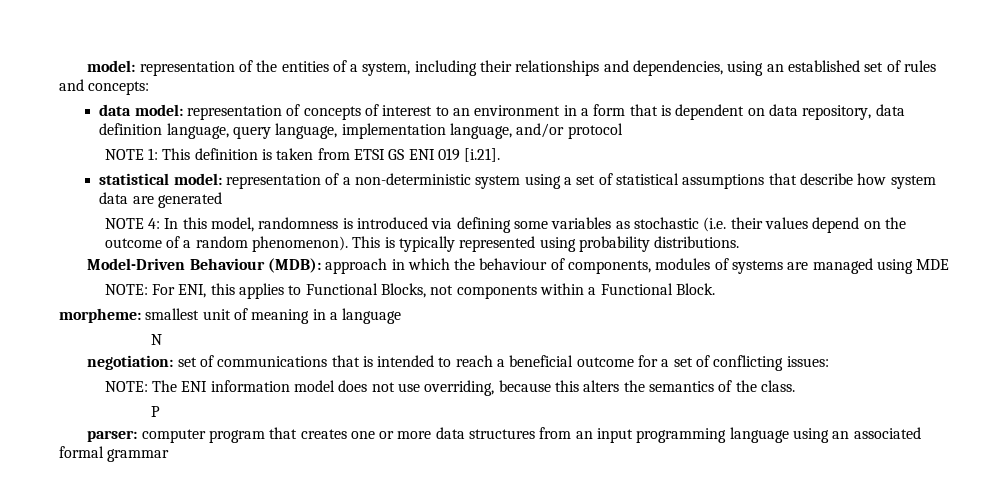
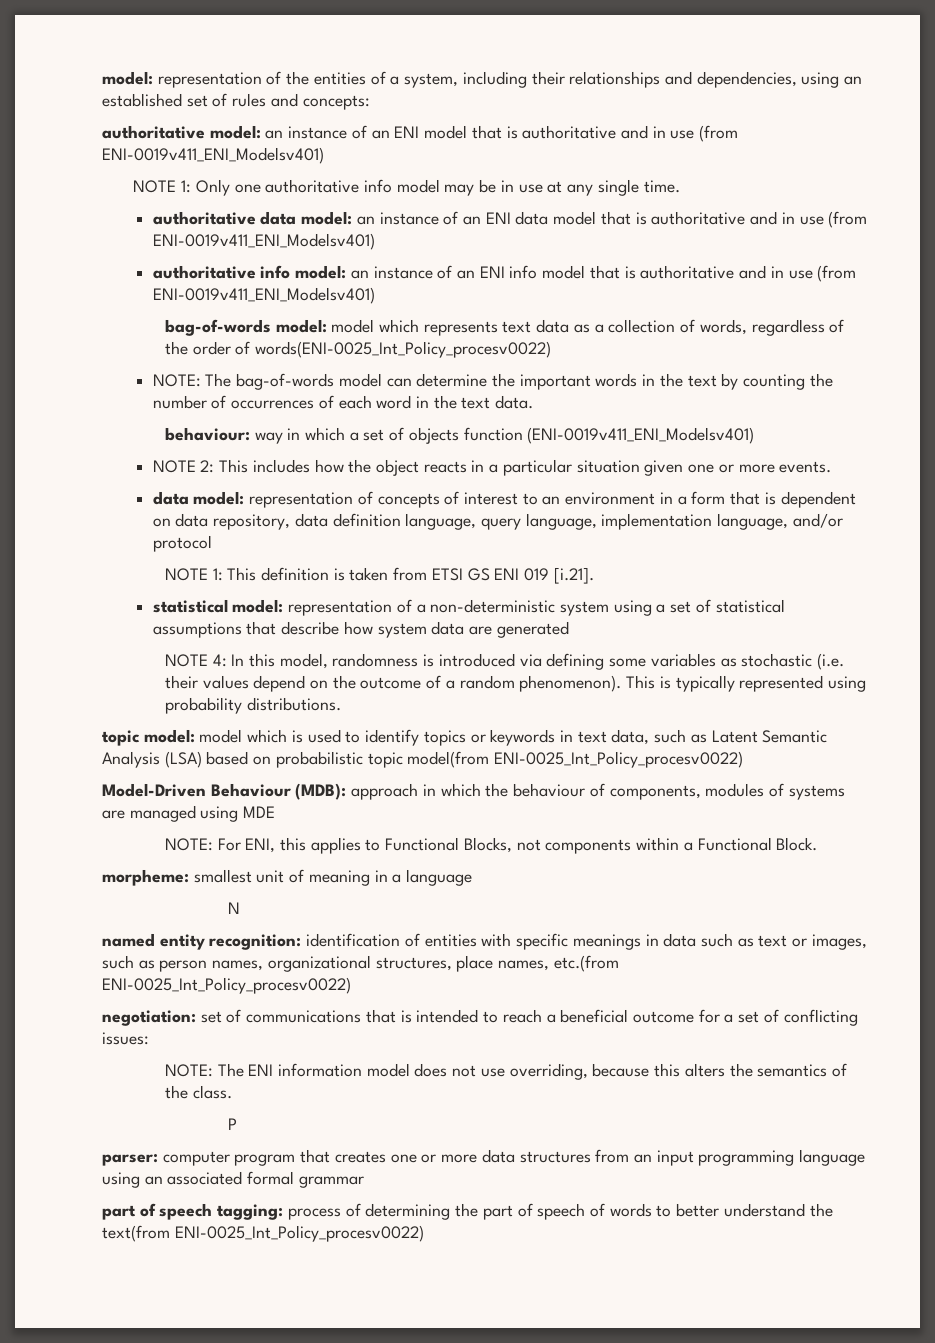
+ authoritative model: an instance of an ENI model that is authoritative and in use (from ENI-0019v411_ENI_Modelsv401)
+ NOTE 1: Only one authoritative info model may be in use at any single time.
+ authoritative data model: an instance of an ENI data model that is authoritative and in use (from ENI-0019v411_ENI_Modelsv401)
+ authoritative info model: an instance of an ENI info model that is authoritative and in use (from ENI-0019v411_ENI_Modelsv401)
+ bag-of-words model: model which represents text data as a collection of words, regardless of the order of words(ENI-0025_Int_Policy_procesv0022)
+ NOTE: The bag-of-words model can determine the important words in the text by counting the number of occurrences of each word in the text data.
+ behaviour: way in which a set of objects function (ENI-0019v411_ENI_Modelsv401)
+ NOTE 2: This includes how the object reacts in a particular situation given one or more events.
+ topic model: model which is used to identify topics or keywords in text data, such as Latent Semantic Analysis (LSA) based on probabilistic topic model(from ENI-0025_Int_Policy_procesv0022)
+ named entity recognition: identification of entities with specific meanings in data such as text or images, such as person names, organizational structures, place names, etc.(from ENI-0025_Int_Policy_procesv0022)
+ part of speech tagging: process of determining the part of speech of words to better understand the text(from ENI-0025_Int_Policy_procesv0022)

